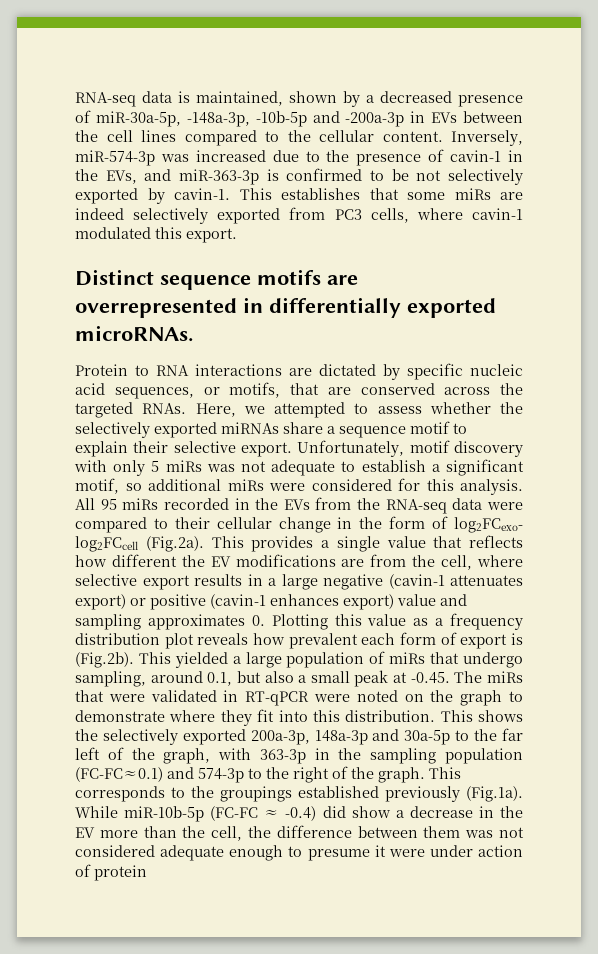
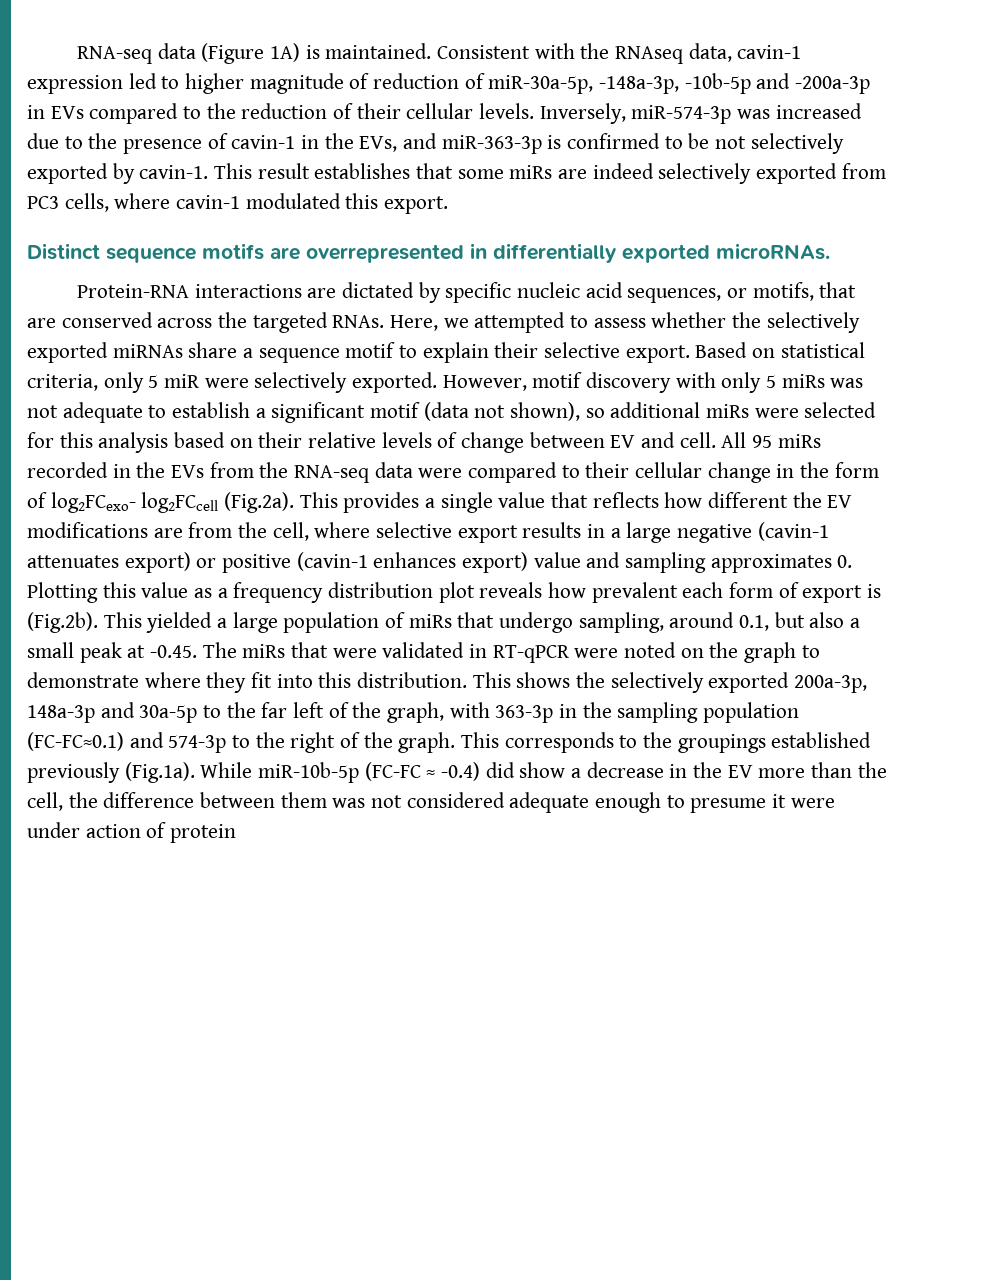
- RNA-seq data is maintained, shown by a decreased presence of miR-30a-5p, -148a-3p, -10b-5p and -200a-3p in EVs between the cell lines compared to the cellular content.
+ RNA-seq data (Figure 1A) is maintained. Consistent with the RNAseq data, cavin-1 expression led to higher magnitude of reduction of miR-30a-5p, -148a-3p, -10b-5p and -200a-3p in EVs compared to the reduction of their cellular levels.
- This establishes that some miRs are indeed selectively exported from PC3 cells, where cavin-1 modulated this export.
+ This result establishes that some miRs are indeed selectively exported from PC3 cells, where cavin-1 modulated this export.
- Protein to RNA interactions are dictated by specific nucleic acid sequences, or motifs, that are conserved across the targeted RNAs.
+ Protein-RNA interactions are dictated by specific nucleic acid sequences, or motifs, that are conserved across the targeted RNAs.
- Unfortunately, motif discovery with only 5 miRs was not adequate to establish a significant motif, so additional miRs were considered for this analysis.
+ Based on statistical criteria, only 5 miR were selectively exported. However, motif discovery with only 5 miRs was not adequate to establish a significant motif (data not shown), so additional miRs were selected for this analysis based on their relative levels of change between EV and cell.

